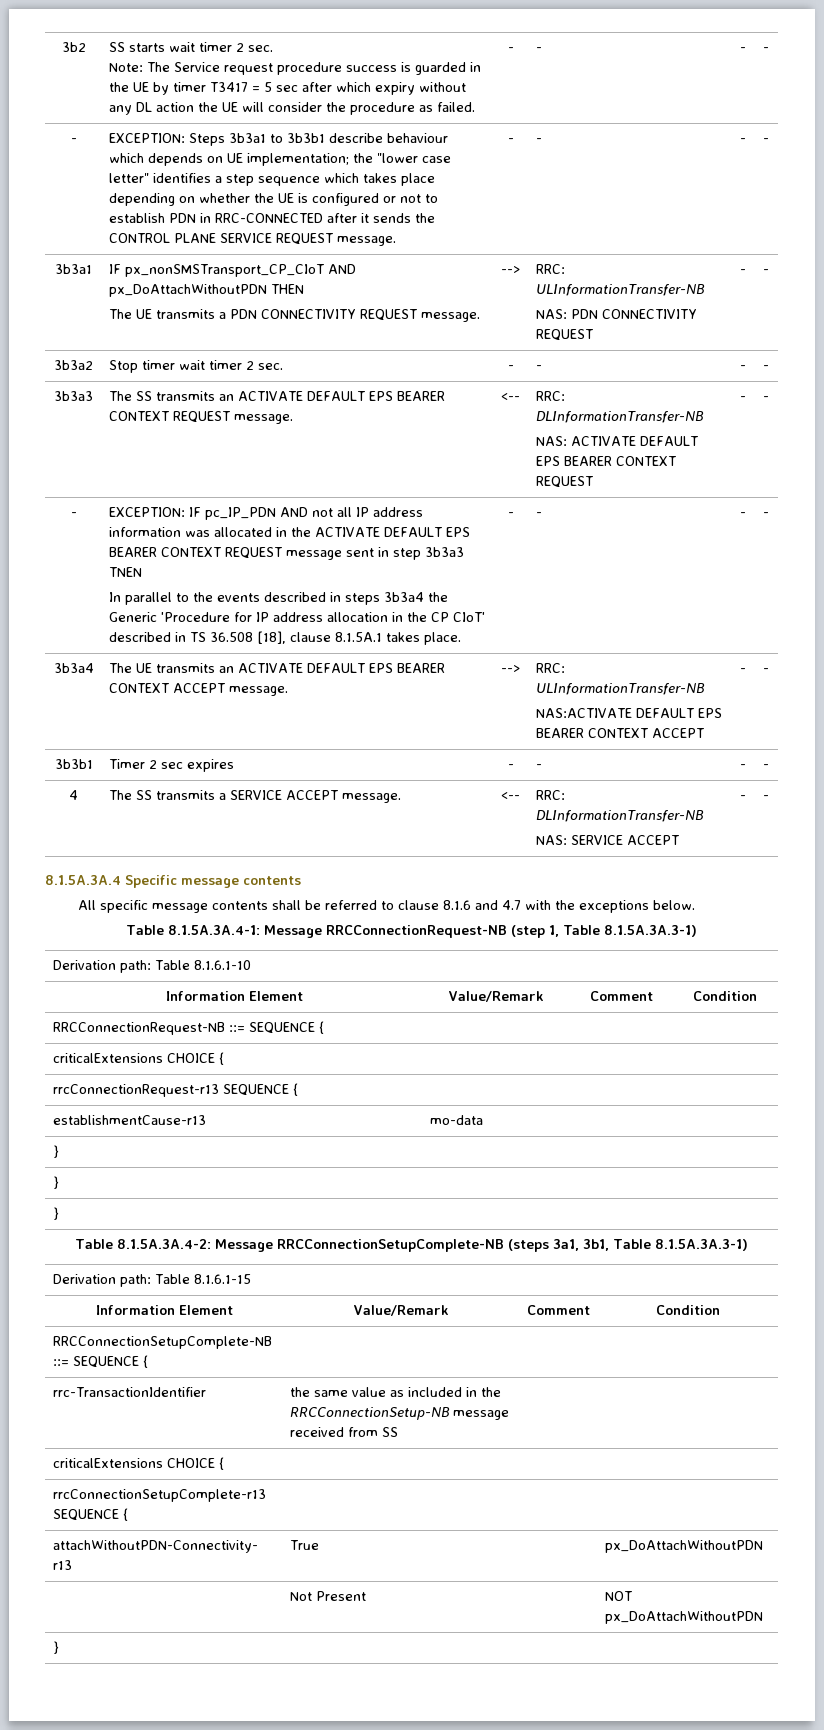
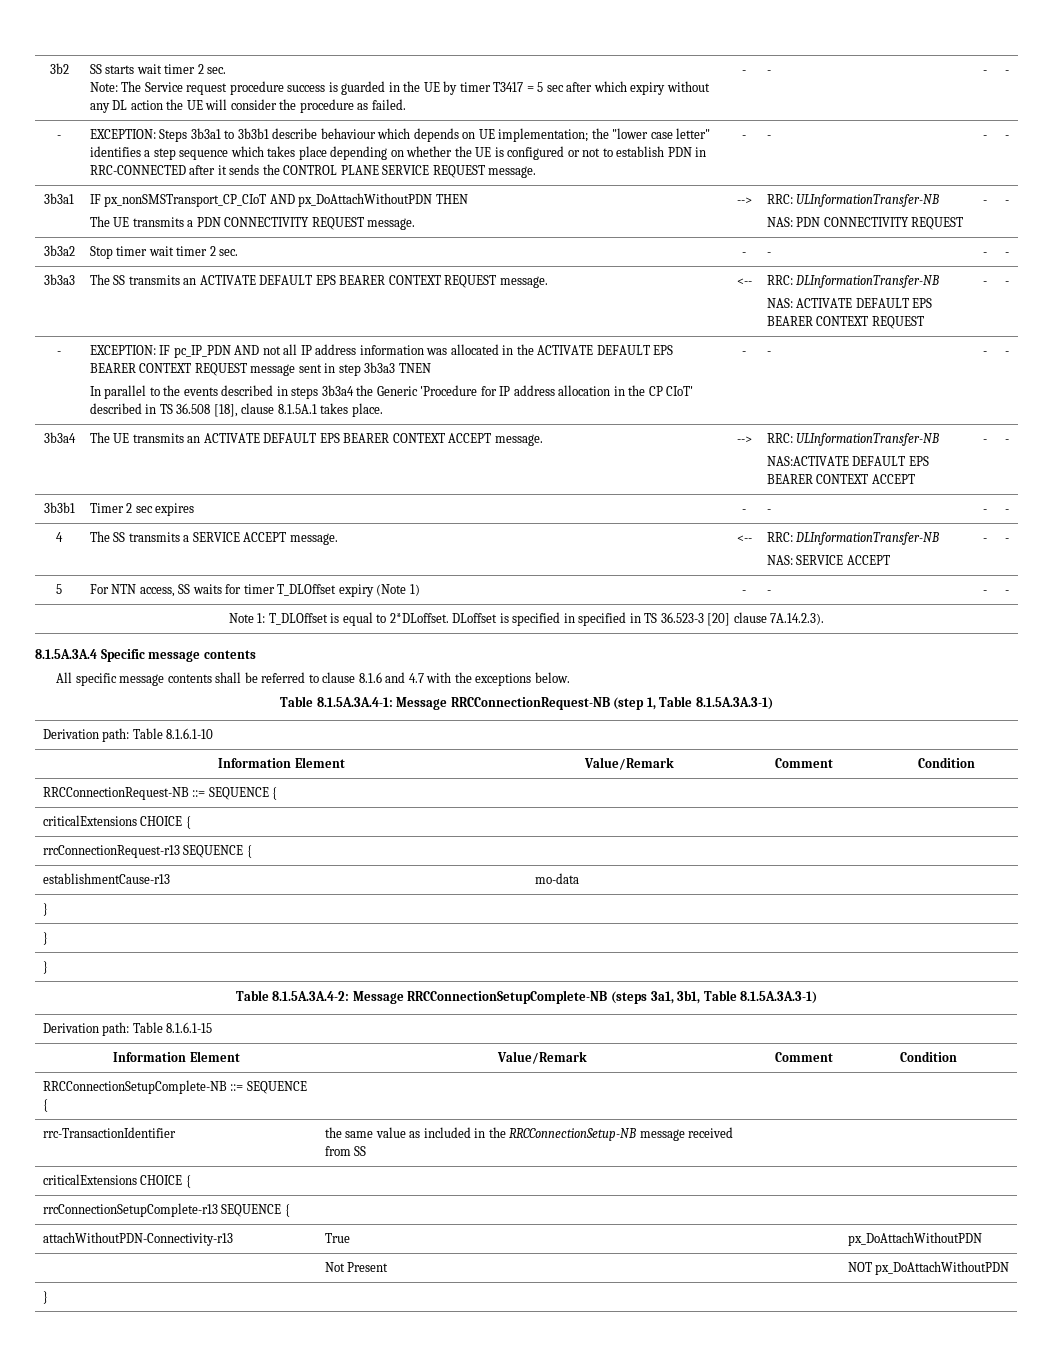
+ 5 | For NTN access, SS waits for timer T_DLOffset expiry (Note 1) | - | - | - | -
+ Note 1: T_DLOffset is equal to 2*DLoffset. DLoffset is specified in specified in TS 36.523-3 [20] clause 7A.14.2.3).

